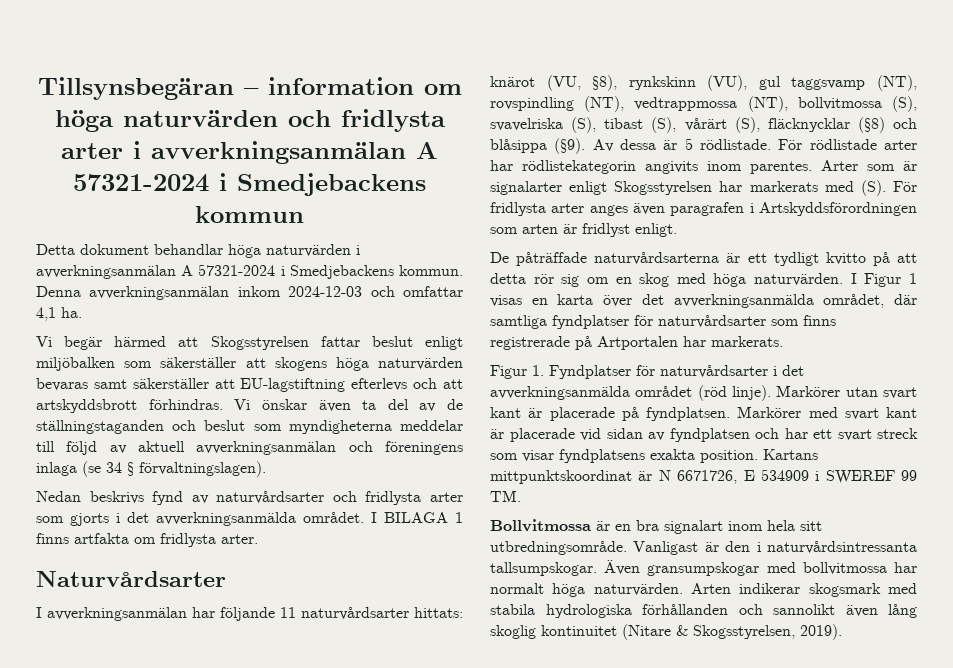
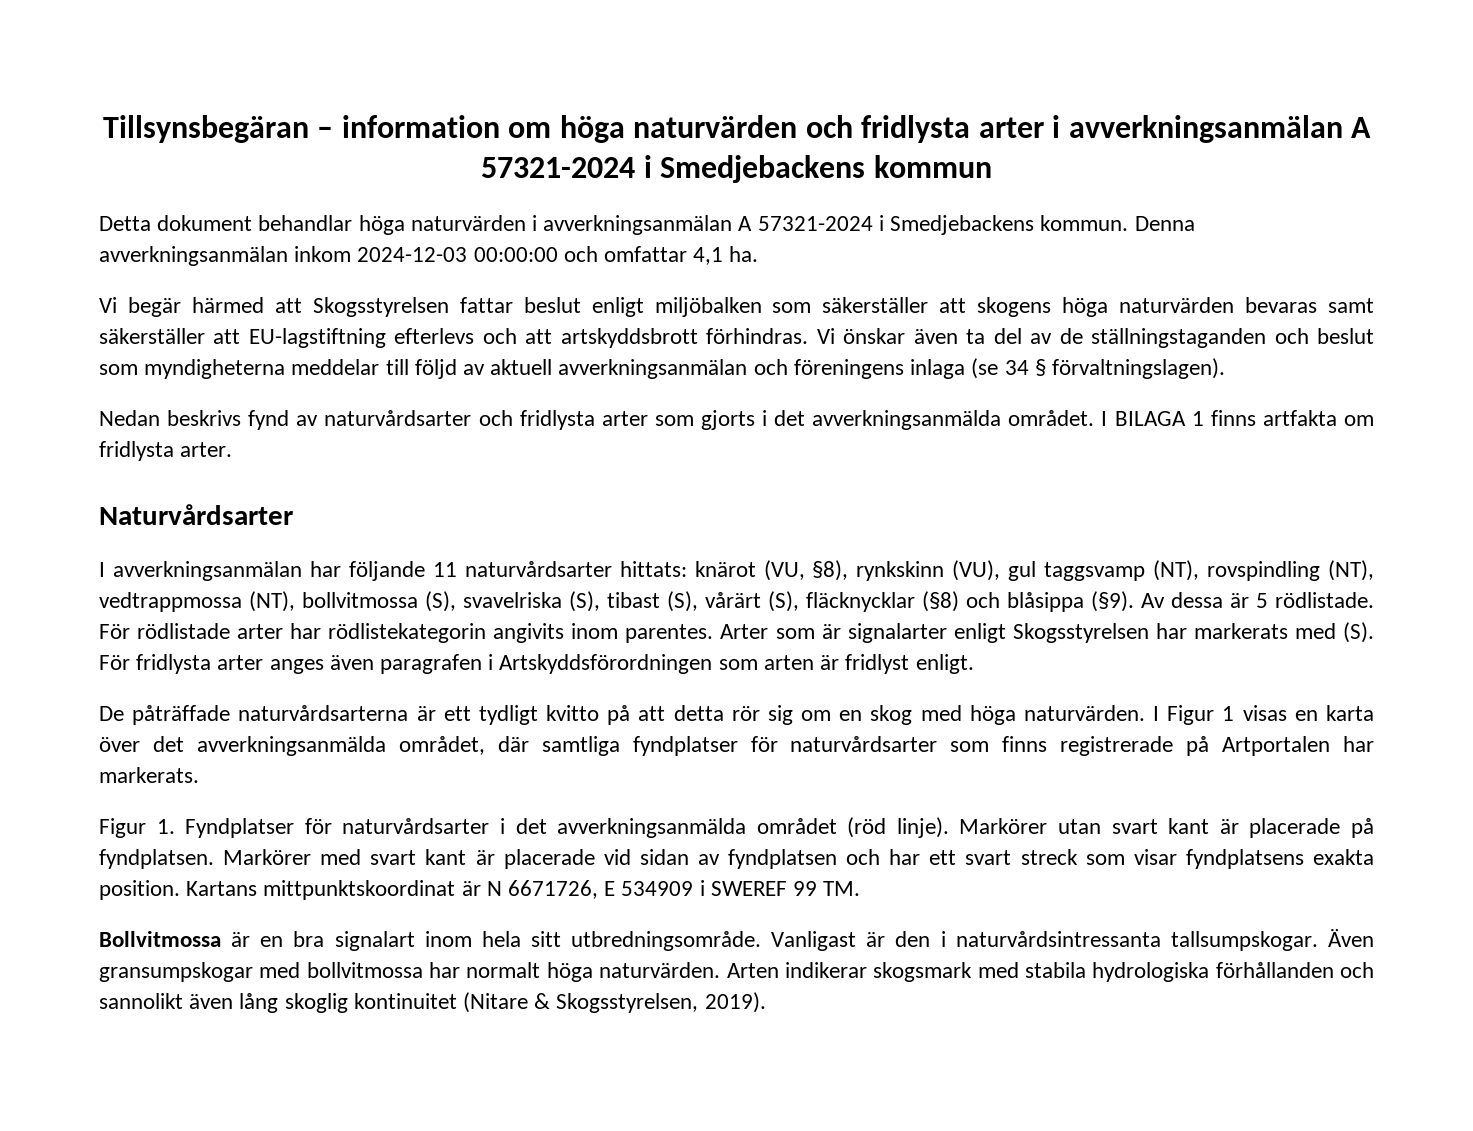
- Denna avverkningsanmälan inkom 2024-12-03 och omfattar 4,1 ha.
+ Denna avverkningsanmälan inkom 2024-12-03 00:00:00 och omfattar 4,1 ha.

